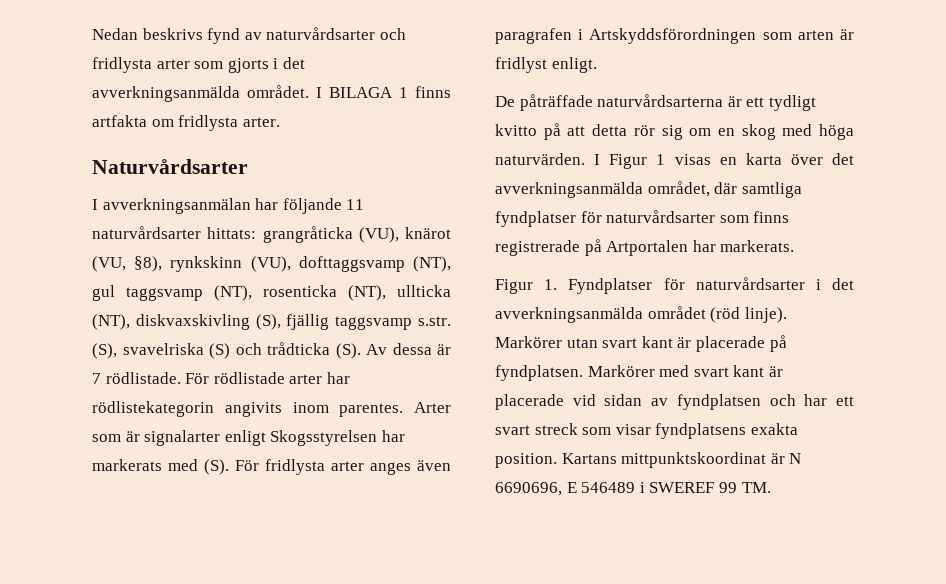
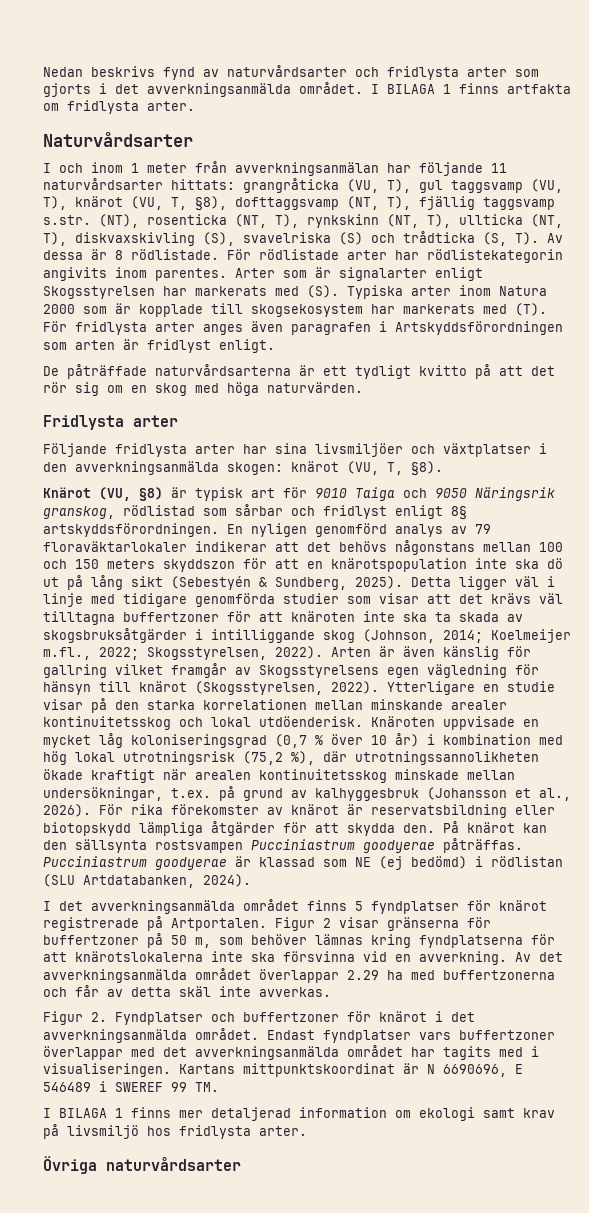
- I avverkningsanmälan har följande 11 naturvårdsarter hittats: grangråticka (VU), knärot (VU, §8), rynkskinn (VU), dofttaggsvamp (NT), gul taggsvamp (NT), rosenticka (NT), ullticka (NT), diskvaxskivling (S), fjällig taggsvamp s.str. (S), svavelriska (S) och trådticka (S). Av dessa är 7 rödlistade.
+ I och inom 1 meter från avverkningsanmälan har följande 11 naturvårdsarter hittats: grangråticka (VU, T), gul taggsvamp (VU, T), knärot (VU, T, §8), dofttaggsvamp (NT, T), fjällig taggsvamp s.str. (NT), rosenticka (NT, T), rynkskinn (NT, T), ullticka (NT, T), diskvaxskivling (S), svavelriska (S) och trådticka (S, T). Av dessa är 8 rödlistade.
- Arter som är signalarter enligt Skogsstyrelsen har markerats med (S). För fridlysta arter anges även paragrafen i Artskyddsförordningen som arten är fridlyst enligt.
+ Arter som är signalarter enligt Skogsstyrelsen har markerats med (S). Typiska arter inom Natura 2000 som är kopplade till skogsekosystem har markerats med (T). För fridlysta arter anges även paragrafen i Artskyddsförordningen som arten är fridlyst enligt.
- De påträffade naturvårdsarterna är ett tydligt kvitto på att detta rör sig om en skog med höga naturvärden. I Figur 1 visas en karta över det avverkningsanmälda området, där samtliga fyndplatser för naturvårdsarter som finns registrerade på Artportalen har markerats.
- Figur 1. Fyndplatser för naturvårdsarter i det avverkningsanmälda området (röd linje). Markörer utan svart kant är placerade på fyndplatsen. Markörer med svart kant är placerade vid sidan av fyndplatsen och har ett svart streck som visar fyndplatsens exakta position.
+ De påträffade naturvårdsarterna är ett tydligt kvitto på att det rör sig om en skog med höga naturvärden.
+ Fridlysta arter
+ Följande fridlysta arter har sina livsmiljöer och växtplatser i den avverkningsanmälda skogen: knärot (VU, T, §8).
+ Knärot (VU, §8) är typisk art för 9010 Taiga och 9050 Näringsrik granskog, rödlistad som sårbar och fridlyst enligt 8§ artskyddsförordningen. En nyligen genomförd analys av 79 floraväktarlokaler indikerar att det behövs någonstans mellan 100 och 150 meters skyddszon för att en knärotspopulation inte ska dö ut på lång sikt (Sebestyén & Sundberg, 2025). Detta ligger väl i linje med tidigare genomförda studier som visar att det krävs väl tilltagna buffertzoner för att knäroten inte ska ta skada av skogsbruksåtgärder i intilliggande skog (Johnson, 2014; Koelmeijer m.fl., 2022; Skogsstyrelsen, 2022). Arten är även känslig för gallring vilket framgår av Skogsstyrelsens egen vägledning för hänsyn till knärot (Skogsstyrelsen, 2022). Ytterligare en studie visar på den starka korrelationen mellan minskande arealer kontinuitetsskog och lokal utdöenderisk. Knäroten uppvisade en mycket låg koloniseringsgrad (0,7 % över 10 år) i kombination med hög lokal utrotningsrisk (75,2 %), där utrotningssannolikheten ökade kraftigt när arealen kontinuitetsskog minskade mellan undersökningar, t.ex. på grund av kalhyggesbruk (Johansson et al., 2026). För rika förekomster av knärot är reservatsbildning eller biotopskydd lämpliga åtgärder för att skydda den. På knärot kan den sällsynta rostsvampen Pucciniastrum goodyerae påträffas. Pucciniastrum goodyerae är klassad som NE (ej bedömd) i rödlistan (SLU Artdatabanken, 2024).
+ I det avverkningsanmälda området finns 5 fyndplatser för knärot registrerade på Artportalen. Figur 2 visar gränserna för buffertzoner på 50 m, som behöver lämnas kring fyndplatserna för att knärotslokalerna inte ska försvinna vid en avverkning. Av det avverkningsanmälda området överlappar 2.29 ha med buffertzonerna och får av detta skäl inte avverkas.
+ Figur 2. Fyndplatser och buffertzoner för knärot i det avverkningsanmälda området. Endast fyndplatser vars buffertzoner överlappar med det avverkningsanmälda området har tagits med i visualiseringen.
+ I BILAGA 1 finns mer detaljerad information om ekologi samt krav på livsmiljö hos fridlysta arter.
+ Övriga naturvårdsarter

